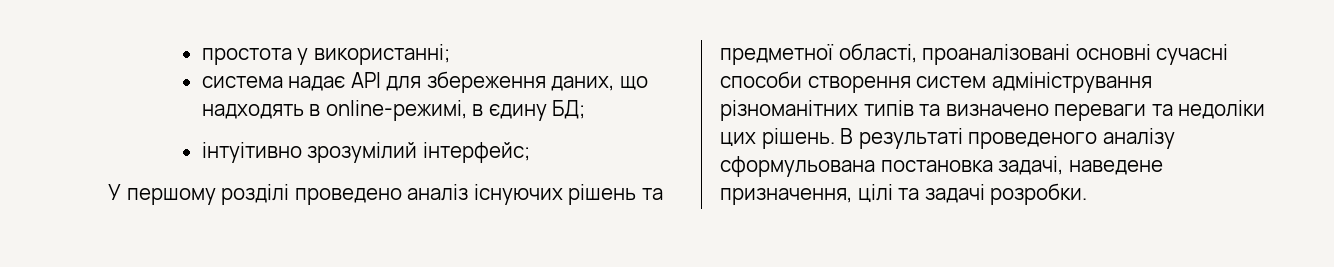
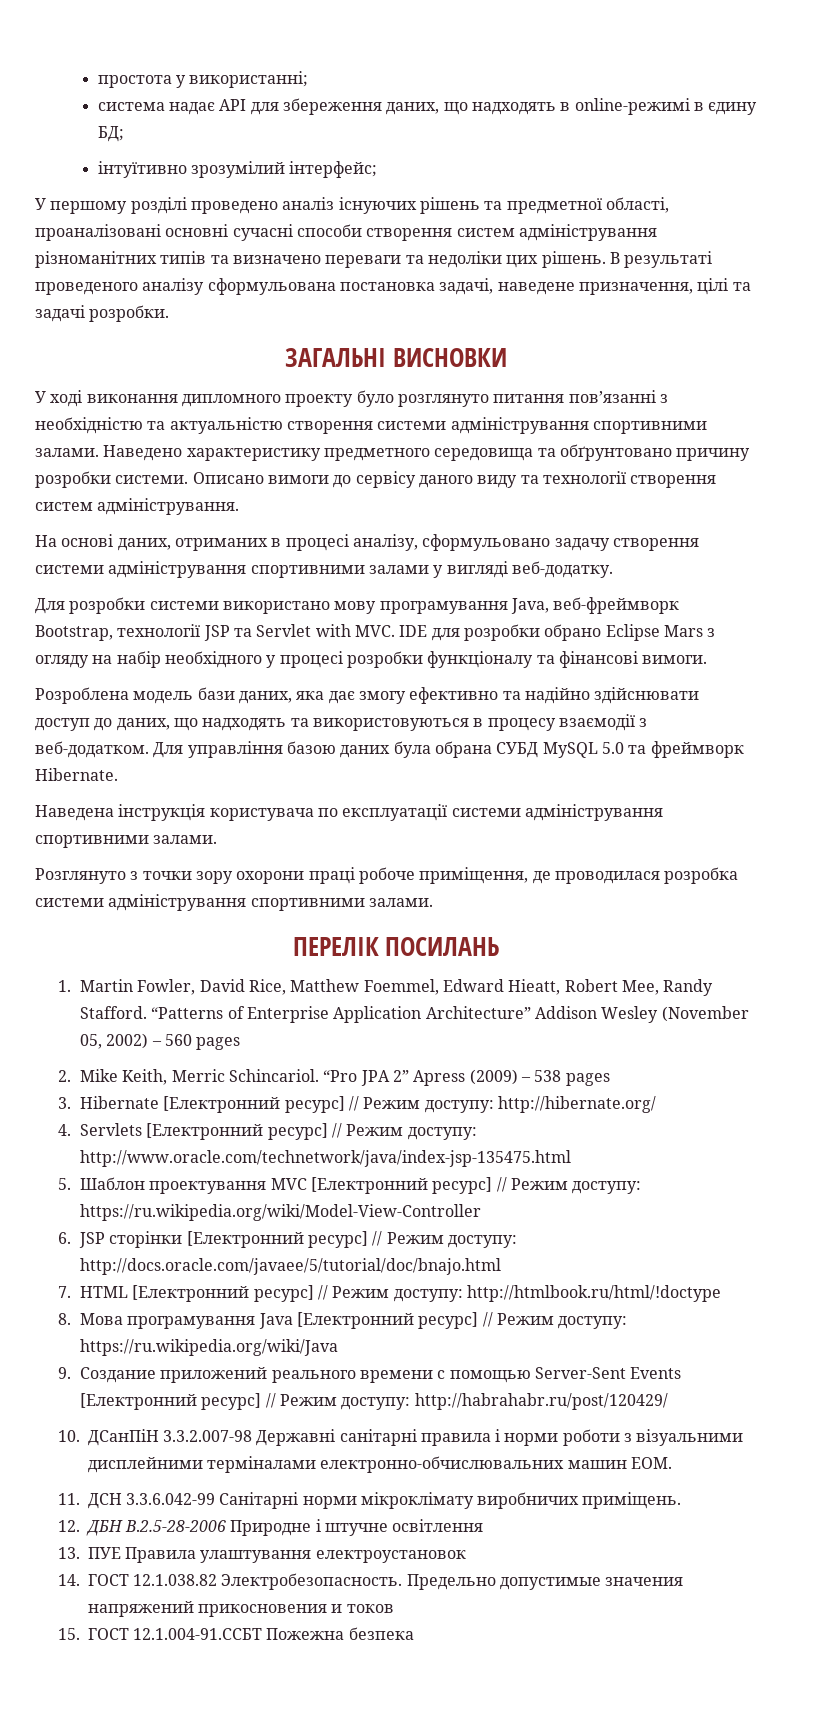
- система надає АРІ для збереження даних, що надходять в online-режимі, в єдину БД;
+ система надає АРІ для збереження даних, що надходять в online-режимі в єдину БД;
- інтуітивно зрозумілий інтерфейс;
+ інтуїтивно зрозумілий інтерфейс;
+ ЗАГАЛЬНІ ВИСНОВКИ
+ У ході виконання дипломного проекту було розглянуто питання пов’язанні з необхідністю та актуальністю створення системи адміністрування спортивними залами. Наведено характеристику предметного середовища та обґрунтовано причину розробки системи. Описано вимоги до сервісу даного виду та технології створення систем адміністрування.
+ На основі даних, отриманих в процесі аналізу, сформульовано задачу створення системи адміністрування спортивними залами у вигляді веб-додатку.
+ Для розробки системи використано мову програмування Java, веб-фреймворк Bootstrap, технології JSP та Servlet with MVC. IDE для розробки обрано Eclipse Mars з огляду на набір необхідного у процесі розробки функціоналу та фінансові вимоги.
+ Розроблена модель бази даних, яка дає змогу ефективно та надійно здійснювати доступ до даних, що надходять та використовуються в процесу взаємодії з веб-додатком. Для управління базою даних була обрана СУБД MySQL 5.0 та фреймворк Hibernate.
+ Наведена інструкція користувача по експлуатації системи адміністрування спортивними залами.
+ Розглянуто з точки зору охорони праці робоче приміщення, де проводилася розробка системи адміністрування спортивними залами.
+ ПЕРЕЛІК ПОСИЛАНЬ
+ 1. Martin Fowler, David Rice, Matthew Foemmel, Edward Hieatt, Robert Mee, Randy Stafford. “Patterns of Enterprise Application Architecture” Addison Wesley (November 05, 2002) – 560 pages
+ 2. Mike Keith, Merric Schincariol. “Pro JPA 2” Apress (2009) – 538 pages
+ 3. Hibernate [Електронний ресурс] // Режим доступу: http://hibernate.org/
+ 4. Servlets [Електронний ресурс] // Режим доступу: http://www.oracle.com/technetwork/java/index-jsp-135475.html
+ 5. Шаблон проектування MVC [Електронний ресурс] // Режим доступу: https://ru.wikipedia.org/wiki/Model-View-Controller
+ 6. JSP сторінки [Електронний ресурс] // Режим доступу: http://docs.oracle.com/javaee/5/tutorial/doc/bnajo.html
+ 7. HTML [Електронний ресурс] // Режим доступу: http://htmlbook.ru/html/!doctype
+ 8. Мова програмування Java [Електронний ресурс] // Режим доступу: https://ru.wikipedia.org/wiki/Java
+ 9. Создание приложений реального времени с помощью Server-Sent Events [Електронний ресурс] // Режим доступу: http://habrahabr.ru/post/120429/
+ 10. ДСанПiН 3.3.2.007-98 Державні санітарні правила і норми роботи з візуальними дисплейними терміналами електронно-обчислювальних машин ЕОМ.
+ 11. ДСН 3.3.6.042-99 Санітарні норми мікроклімату виробничих приміщень.
+ 12. ДБН В.2.5-28-2006 Природне і штучне освітлення
+ 13. ПУЕ Правила улаштування електроустановок
+ 14. ГОСТ 12.1.038.82 Электробезопасность. Предельно допустимые значения напряжений прикосновения и токов
+ 15. ГОСТ 12.1.004-91.ССБТ Пожежна безпека

